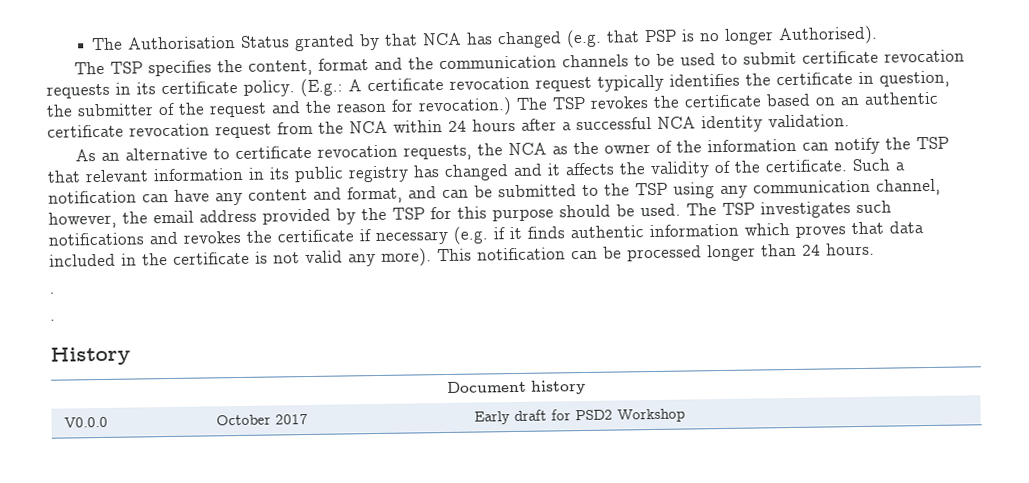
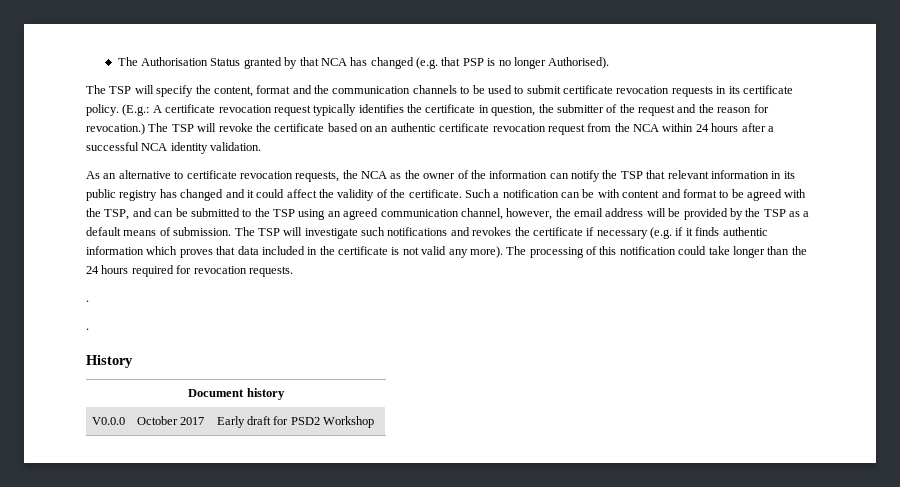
- The TSP specifies the content, format and the communication channels to be used to submit certificate revocation requests in its certificate policy.
+ The TSP will specify the content, format and the communication channels to be used to submit certificate revocation requests in its certificate policy.
- The TSP revokes the certificate based on an authentic certificate revocation request from the NCA within 24 hours after a successful NCA identity validation.
+ The TSP will revoke the certificate based on an authentic certificate revocation request from the NCA within 24 hours after a successful NCA identity validation.
- As an alternative to certificate revocation requests, the NCA as the owner of the information can notify the TSP that relevant information in its public registry has changed and it affects the validity of the certificate.
+ As an alternative to certificate revocation requests, the NCA as the owner of the information can notify the TSP that relevant information in its public registry has changed and it could affect the validity of the certificate.
- Such a notification can have any content and format, and can be submitted to the TSP using any communication channel, however, the email address provided by the TSP for this purpose should be used. The TSP investigates such notifications and revokes the certificate if necessary (e.g. if it finds authentic information which proves that data included in the certificate is not valid any more).
+ Such a notification can be with content and format to be agreed with the TSP, and can be submitted to the TSP using an agreed communication channel, however, the email address will be provided by the TSP as a default means of submission. The TSP will investigate such notifications and revokes the certificate if necessary (e.g. if it finds authentic information which proves that data included in the certificate is not valid any more).
- This notification can be processed longer than 24 hours.
+ The processing of this notification could take longer than the 24 hours required for revocation requests.

